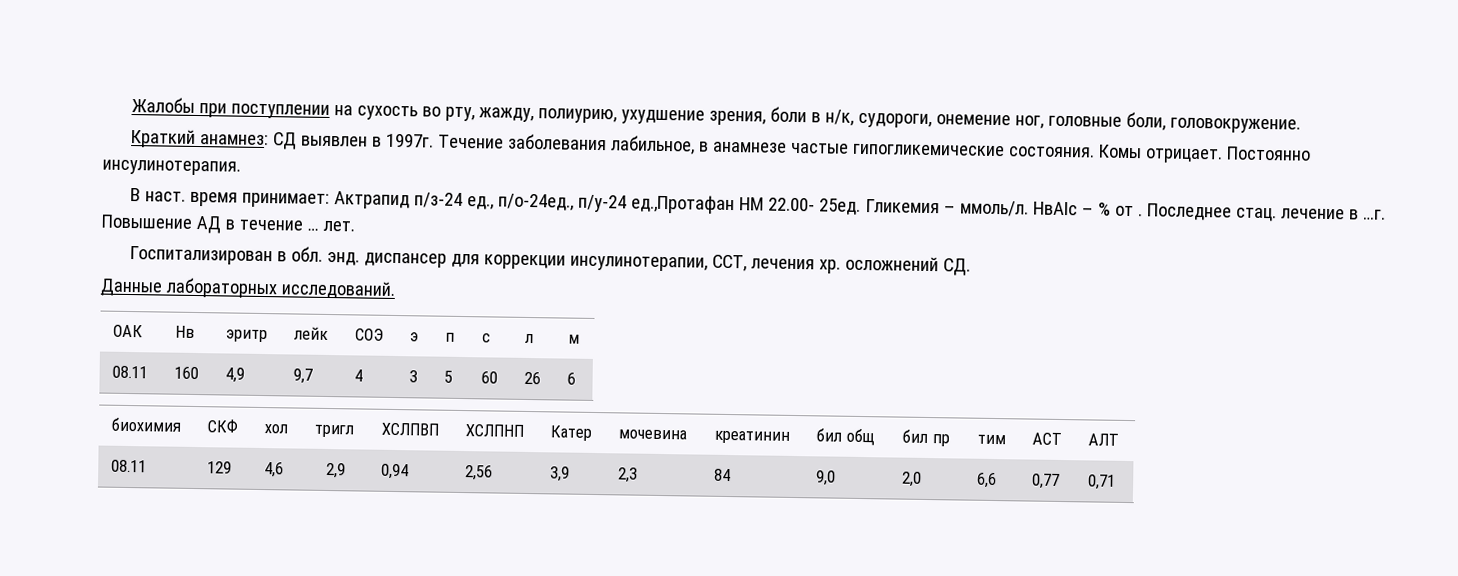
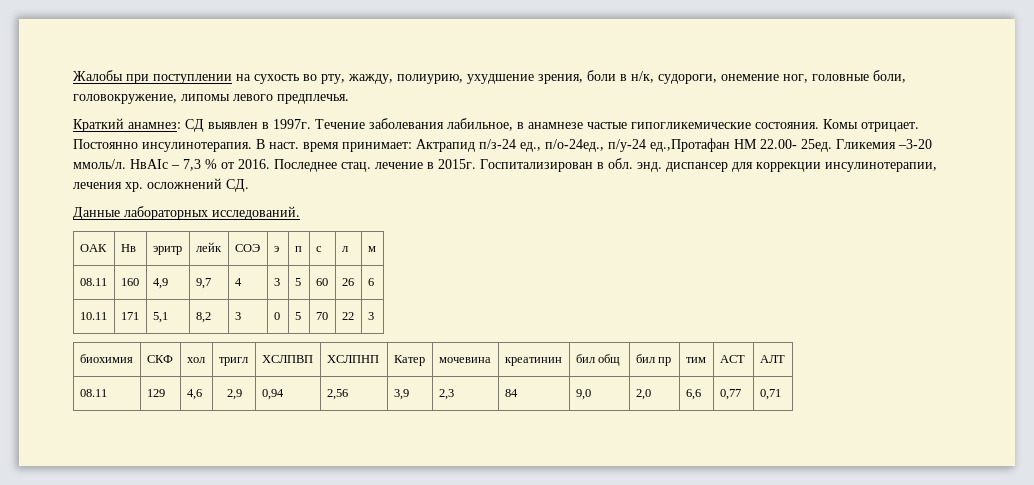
- Жалобы при поступлении на сухость во рту, жажду, полиурию, ухудшение зрения, боли в н/к, судороги, онемение ног, головные боли, головокружение.
+ Жалобы при поступлении на сухость во рту, жажду, полиурию, ухудшение зрения, боли в н/к, судороги, онемение ног, головные боли, головокружение, липомы левого предплечья.
- Постоянно инсулинотерапия.
- В наст. время принимает: Актрапид п/з-24 ед., п/о-24ед., п/у-24 ед.,Протафан НМ 22.00- 25ед.
+ Постоянно инсулинотерапия. В наст. время принимает: Актрапид п/з-24 ед., п/о-24ед., п/у-24 ед.,Протафан НМ 22.00- 25ед.
- Гликемия – ммоль/л.
+ Гликемия –3-20 ммоль/л.
- НвАIс – % от .
+ НвАIс – 7,3 % от 2016.
- Последнее стац. лечение в …г. Повышение АД в течение … лет.
- Госпитализирован в обл. энд. диспансер для коррекции инсулинотерапии, ССТ, лечения хр. осложнений СД.
+ Последнее стац. лечение в 2015г. Госпитализирован в обл. энд. диспансер для коррекции инсулинотерапии, лечения хр. осложнений СД.
+ 10.11 | 171 | 5,1 | 8,2 | 3 | 0 | 5 | 70 | 22 | 3

